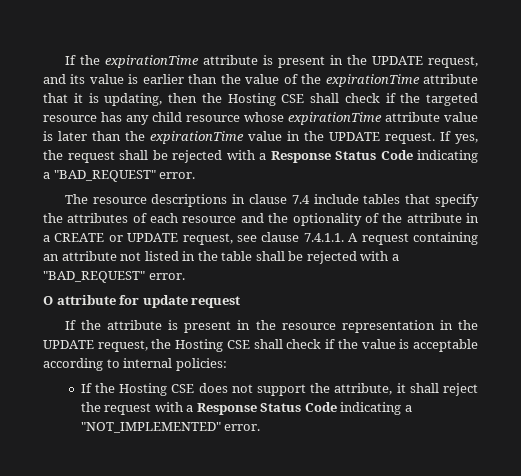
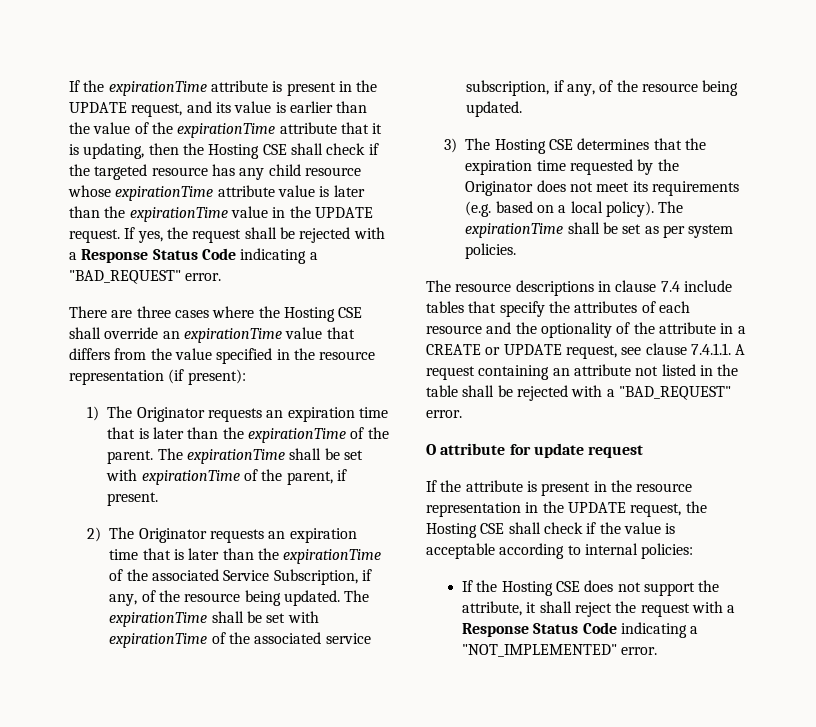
+ There are three cases where the Hosting CSE shall override an expirationTime value that differs from the value specified in the resource representation (if present):
+ 1) The Originator requests an expiration time that is later than the expirationTime of the parent. The expirationTime shall be set with expirationTime of the parent, if present.
+ 2) The Originator requests an expiration time that is later than the expirationTime of the associated Service Subscription, if any, of the resource being updated. The expirationTime shall be set with expirationTime of the associated service subscription, if any, of the resource being updated.
+ 3) The Hosting CSE determines that the expiration time requested by the Originator does not meet its requirements (e.g. based on a local policy). The expirationTime shall be set as per system policies.

